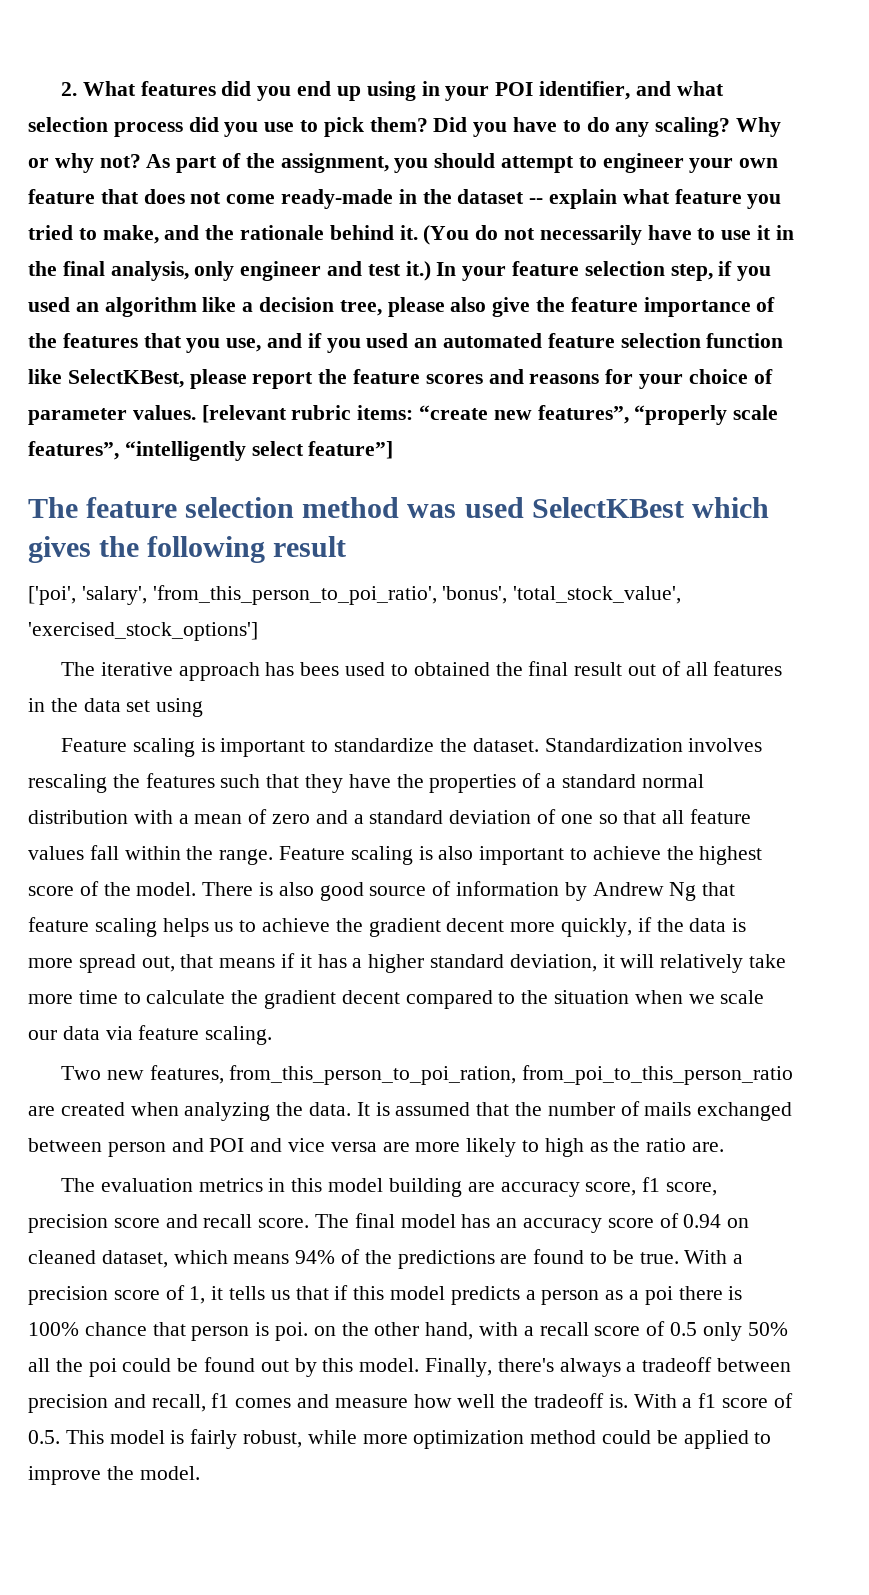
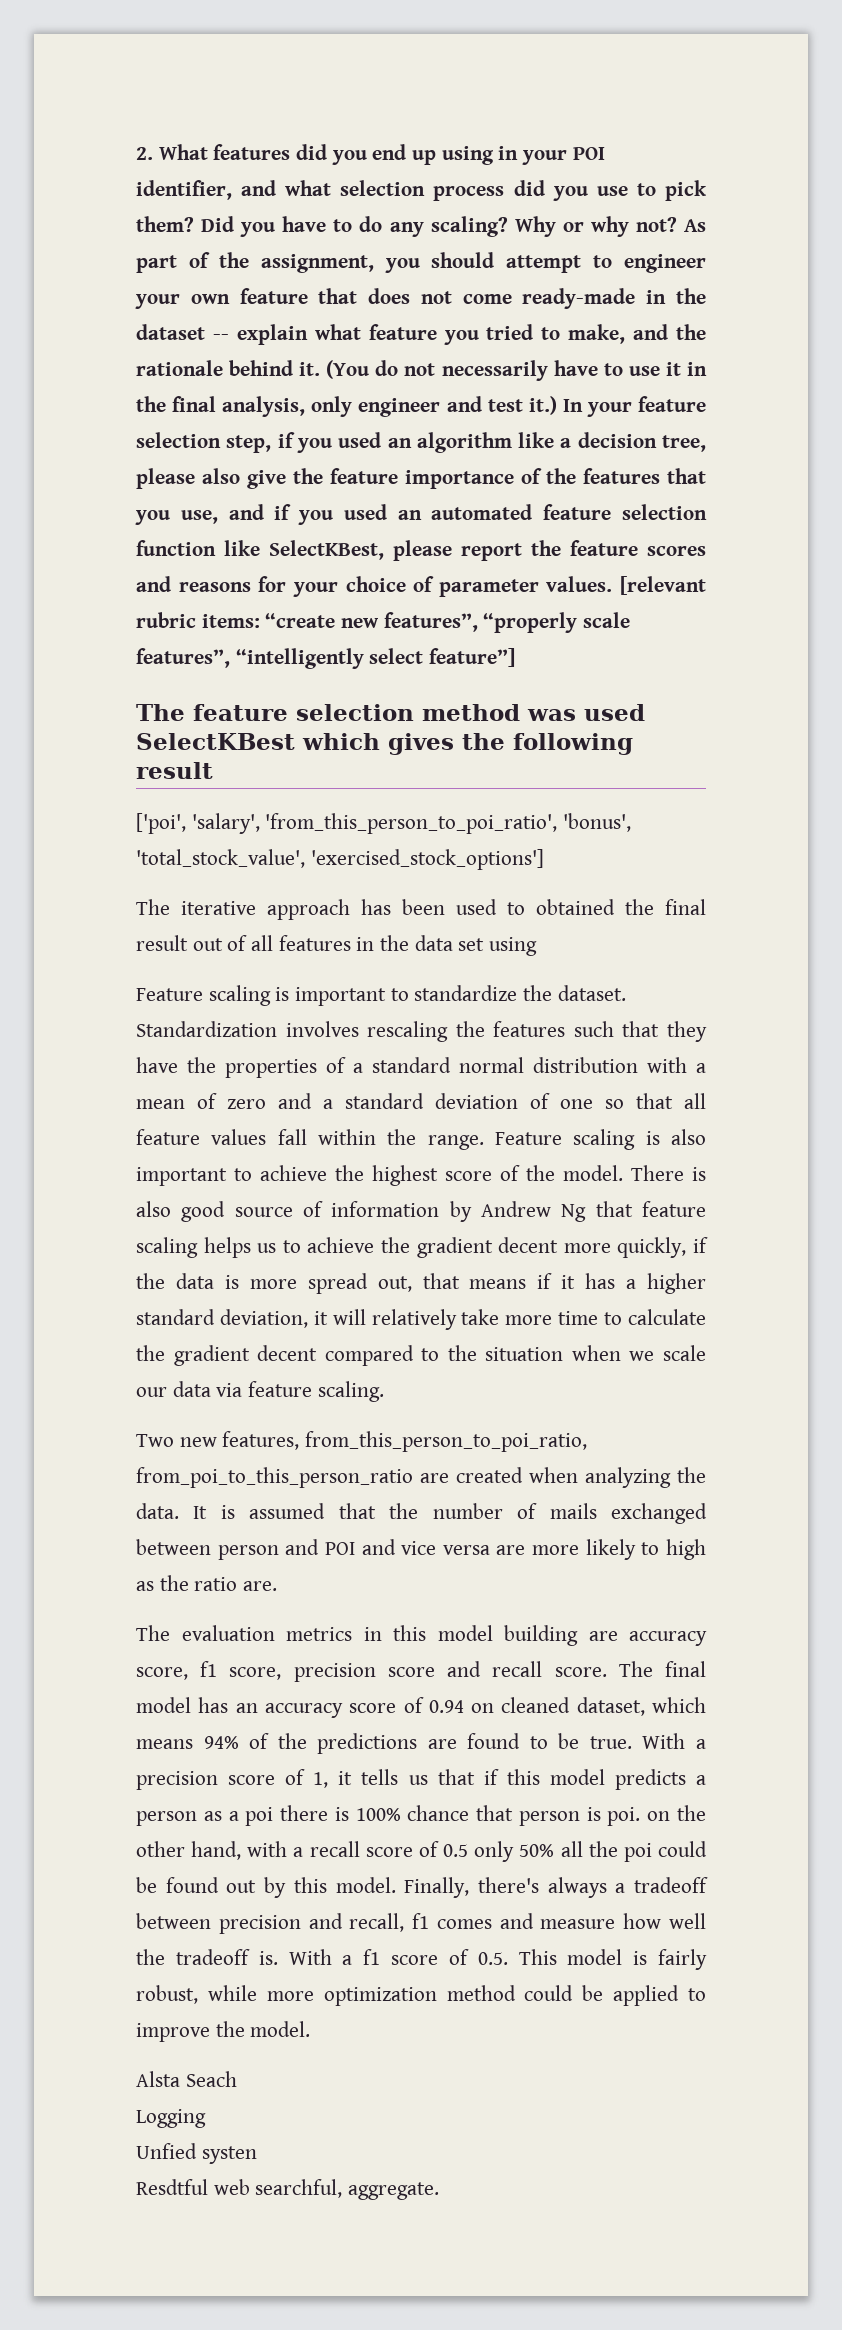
- The iterative approach has bees used to obtained the final result out of all features in the data set using
+ The iterative approach has been used to obtained the final result out of all features in the data set using
- Two new features, from_this_person_to_poi_ration, from_poi_to_this_person_ratio are created when analyzing the data.
+ Two new features, from_this_person_to_poi_ratio, from_poi_to_this_person_ratio are created when analyzing the data.
+ Alsta Seach
+ Logging
+ Unfied systen
+ Resdtful web searchful, aggregate.

